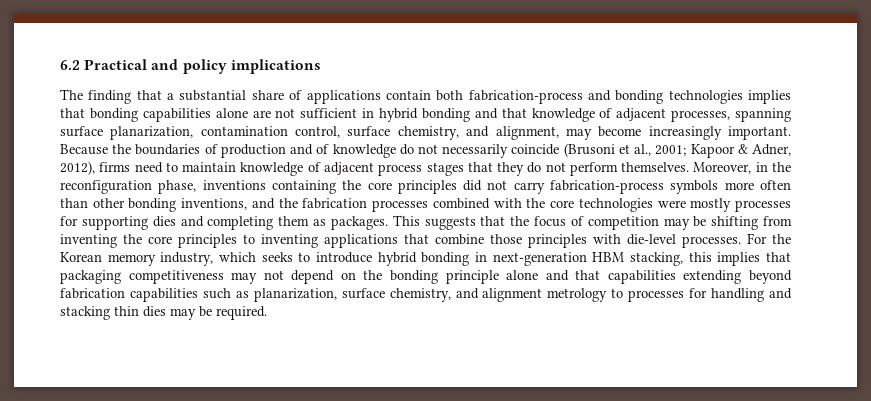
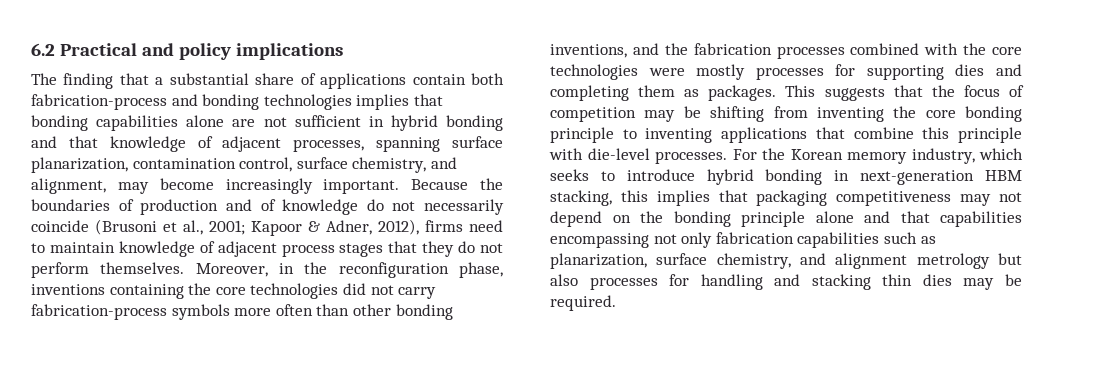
- Moreover, in the reconfiguration phase, inventions containing the core principles did not carry fabrication-process symbols more often than other bonding inventions, and the fabrication processes combined with the core technologies were mostly processes for supporting dies and completing them as packages.
+ Moreover, in the reconfiguration phase, inventions containing the core technologies did not carry fabrication-process symbols more often than other bonding inventions, and the fabrication processes combined with the core technologies were mostly processes for supporting dies and completing them as packages.
- This suggests that the focus of competition may be shifting from inventing the core principles to inventing applications that combine those principles with die-level processes.
+ This suggests that the focus of competition may be shifting from inventing the core bonding principle to inventing applications that combine this principle with die-level processes.
- For the Korean memory industry, which seeks to introduce hybrid bonding in next-generation HBM stacking, this implies that packaging competitiveness may not depend on the bonding principle alone and that capabilities extending beyond fabrication capabilities such as planarization, surface chemistry, and alignment metrology to processes for handling and stacking thin dies may be required.
+ For the Korean memory industry, which seeks to introduce hybrid bonding in next-generation HBM stacking, this implies that packaging competitiveness may not depend on the bonding principle alone and that capabilities encompassing not only fabrication capabilities such as planarization, surface chemistry, and alignment metrology but also processes for handling and stacking thin dies may be required.

